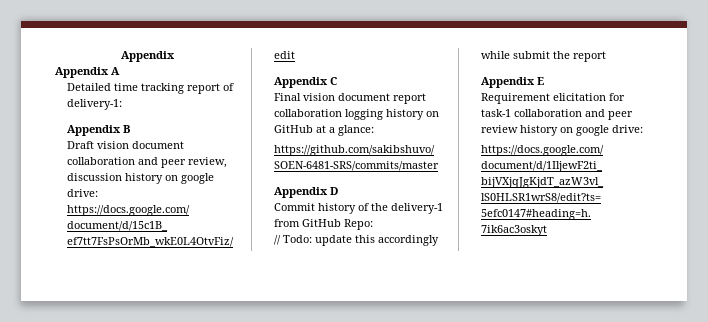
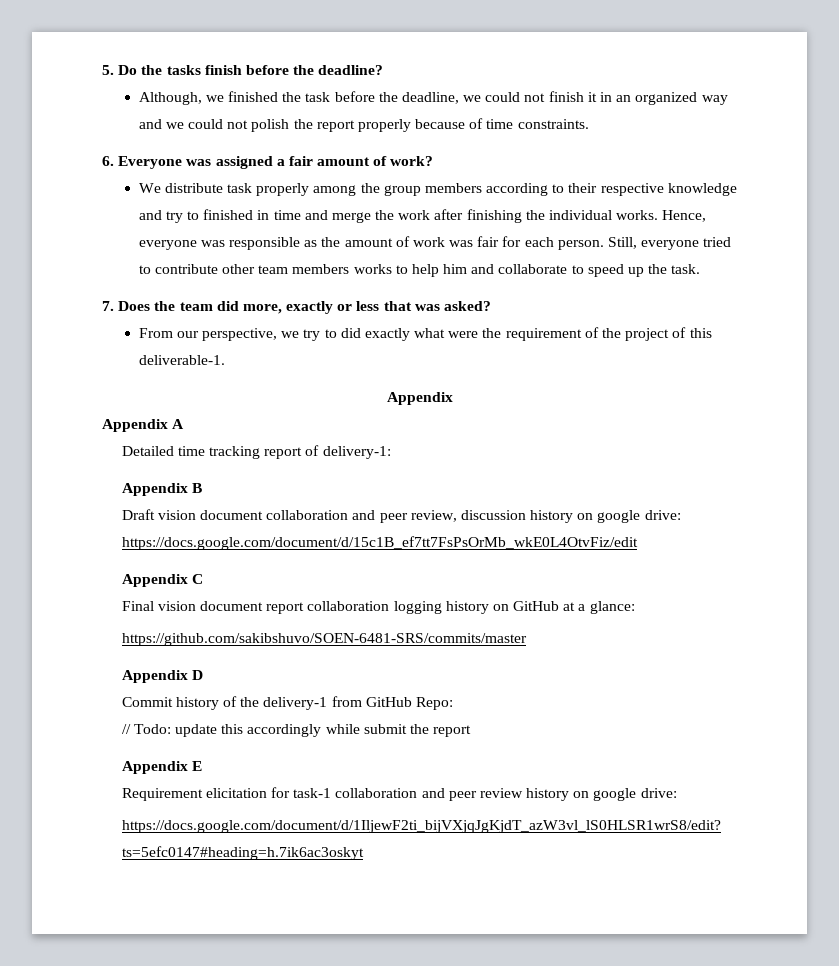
+ 5. Do the tasks finish before the deadline?
+ Although, we finished the task before the deadline, we could not finish it in an organized way and we could not polish the report properly because of time constraints.
+ 6. Everyone was assigned a fair amount of work?
+ We distribute task properly among the group members according to their respective knowledge and try to finished in time and merge the work after finishing the individual works. Hence, everyone was responsible as the amount of work was fair for each person. Still, everyone tried to contribute other team members works to help him and collaborate to speed up the task.
+ 7. Does the team did more, exactly or less that was asked?
+ From our perspective, we try to did exactly what were the requirement of the project of this deliverable-1.

